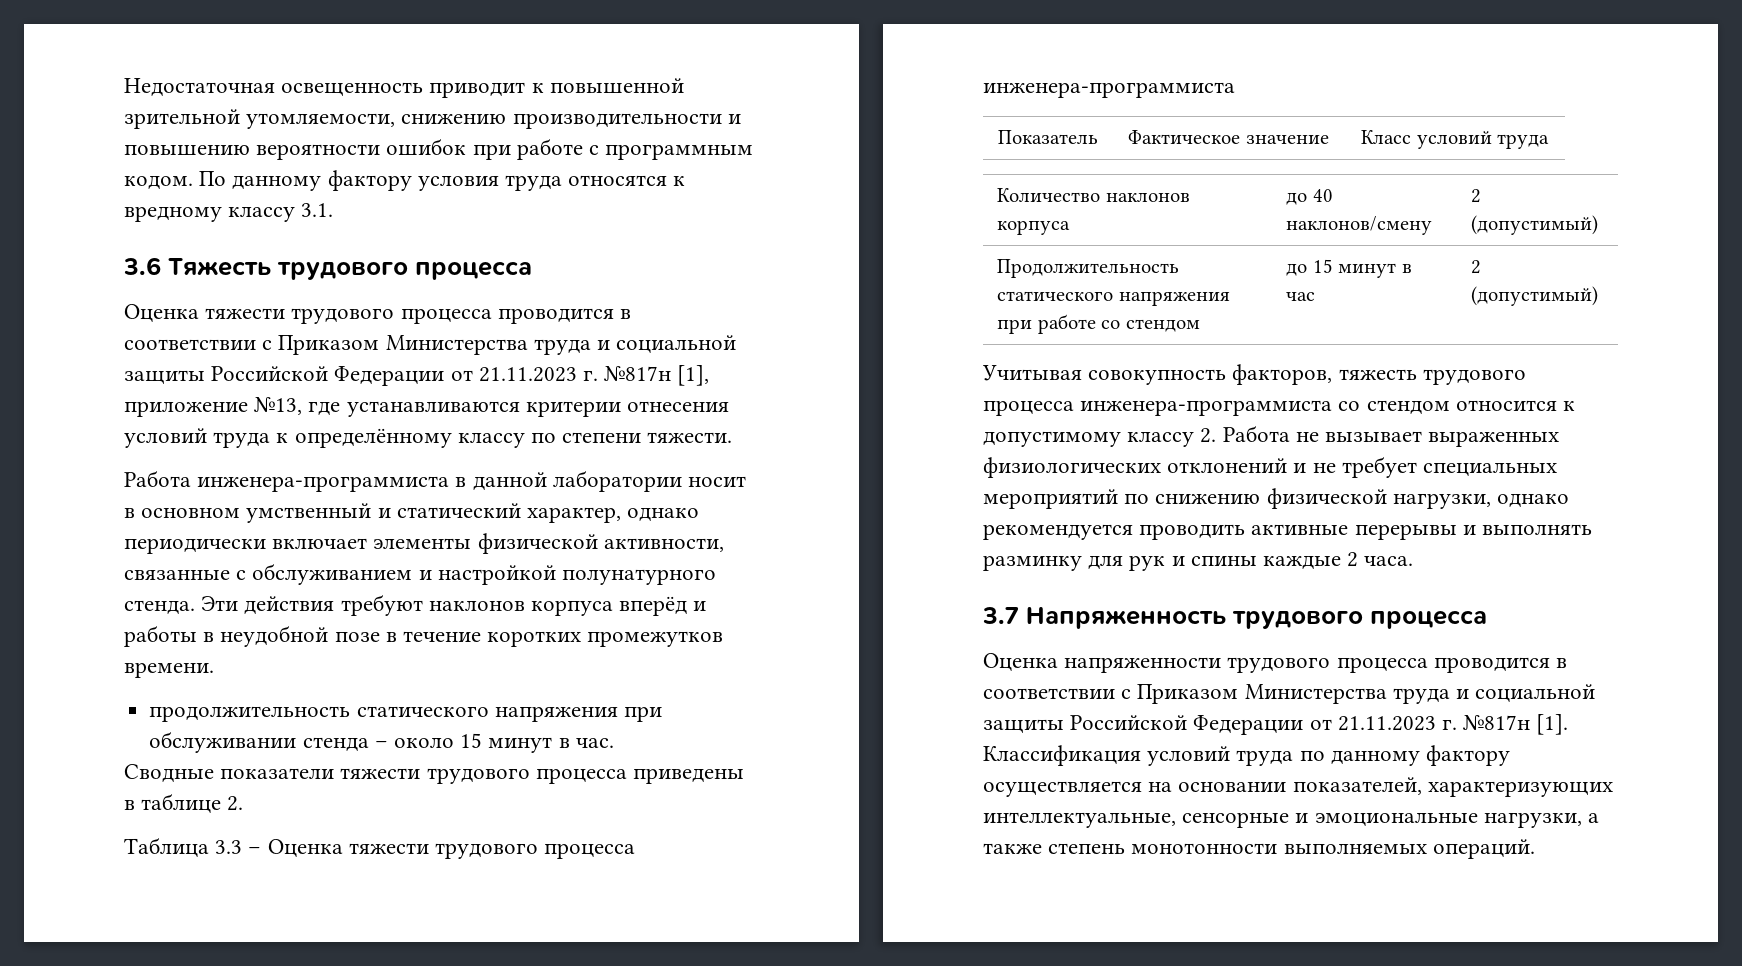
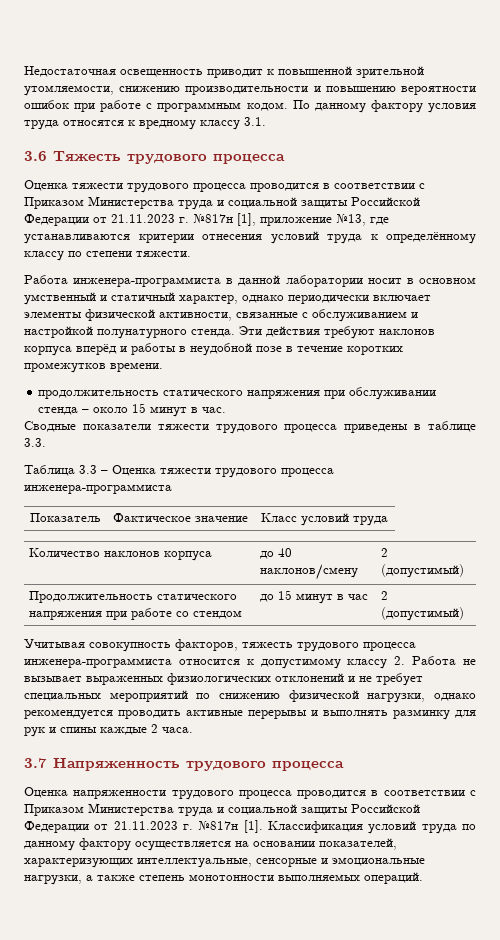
- Работа инженера-программиста в данной лаборатории носит в основном умственный и статический характер, однако периодически включает элементы физической активности, связанные с обслуживанием и настройкой полунатурного стенда.
+ Работа инженера-программиста в данной лаборатории носит в основном умственный и статичный характер, однако периодически включает элементы физической активности, связанные с обслуживанием и настройкой полунатурного стенда.
- Сводные показатели тяжести трудового процесса приведены в таблице 2.
+ Сводные показатели тяжести трудового процесса приведены в таблице 3.3.
- Учитывая совокупность факторов, тяжесть трудового процесса инженера-программиста со стендом относится к допустимому классу 2. Работа не вызывает выраженных физиологических отклонений и не требует специальных мероприятий по снижению физической нагрузки, однако рекомендуется проводить активные перерывы и выполнять разминку для рук и спины каждые 2 часа.
+ Учитывая совокупность факторов, тяжесть трудового процесса инженера-программиста относится к допустимому классу 2. Работа не вызывает выраженных физиологических отклонений и не требует специальных мероприятий по снижению физической нагрузки, однако рекомендуется проводить активные перерывы и выполнять разминку для рук и спины каждые 2 часа.

